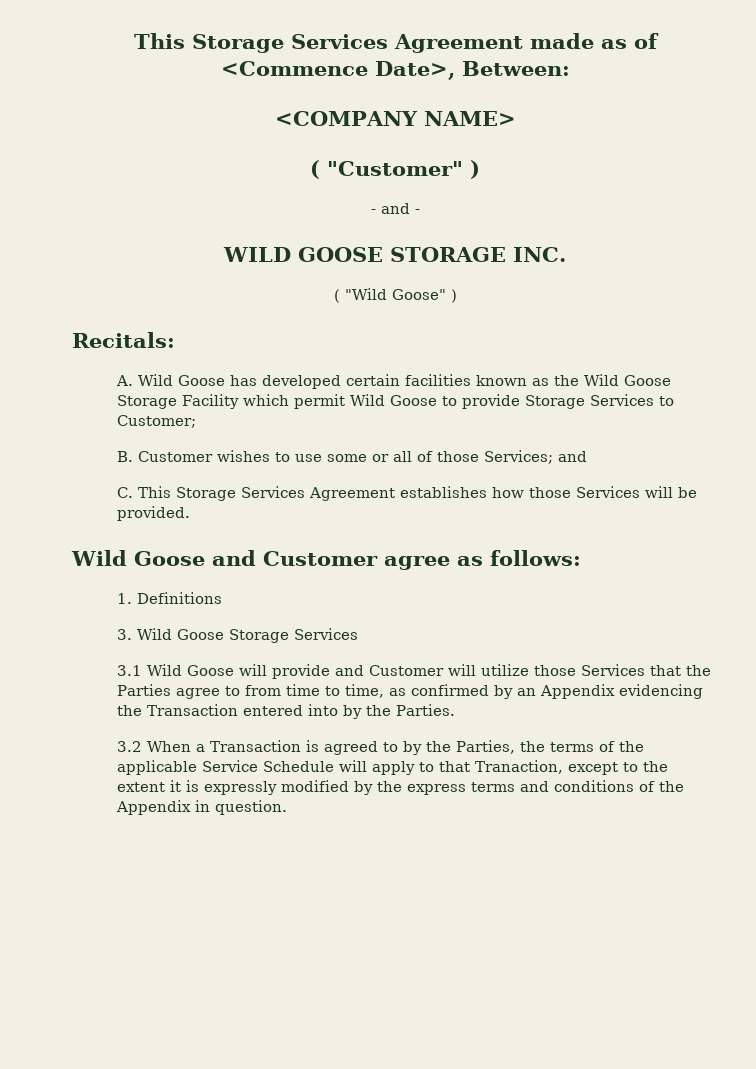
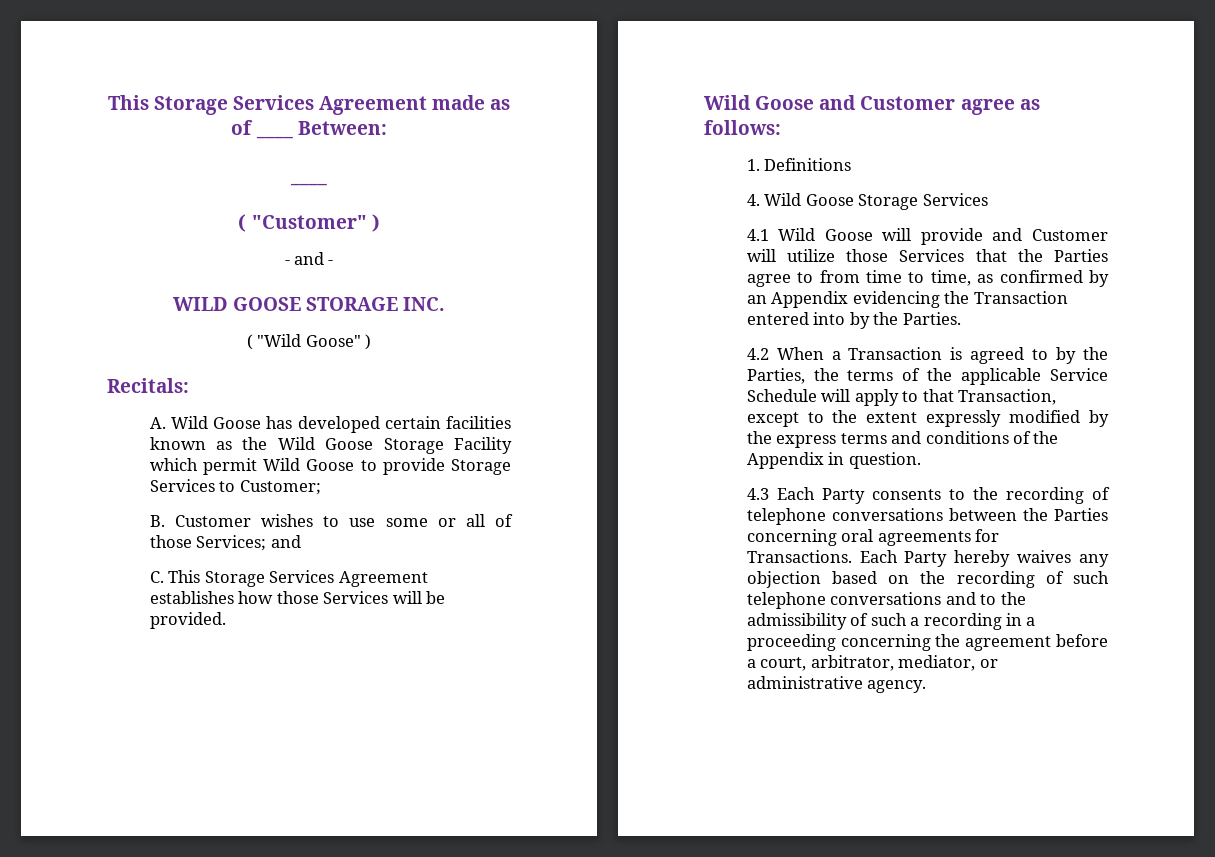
- This Storage Services Agreement made as of <Commence Date>, Between:
- <COMPANY NAME>
+ This Storage Services Agreement made as of ____ Between:
+ ____
- 3. Wild Goose Storage Services
+ 4. Wild Goose Storage Services
- 3.1 Wild Goose will provide and Customer will utilize those Services that the Parties agree to from time to time, as confirmed by an Appendix evidencing the Transaction entered into by the Parties.
+ 4.1 Wild Goose will provide and Customer will utilize those Services that the Parties agree to from time to time, as confirmed by an Appendix evidencing the Transaction entered into by the Parties.
- 3.2 When a Transaction is agreed to by the Parties, the terms of the applicable Service Schedule will apply to that Tranaction, except to the extent it is expressly modified by the express terms and conditions of the Appendix in question.
+ 4.2 When a Transaction is agreed to by the Parties, the terms of the applicable Service Schedule will apply to that Transaction, except to the extent expressly modified by the express terms and conditions of the Appendix in question.
+ 4.3 Each Party consents to the recording of telephone conversations between the Parties concerning oral agreements for Transactions. Each Party hereby waives any objection based on the recording of such telephone conversations and to the admissibility of such a recording in a proceeding concerning the agreement before a court, arbitrator, mediator, or administrative agency.

